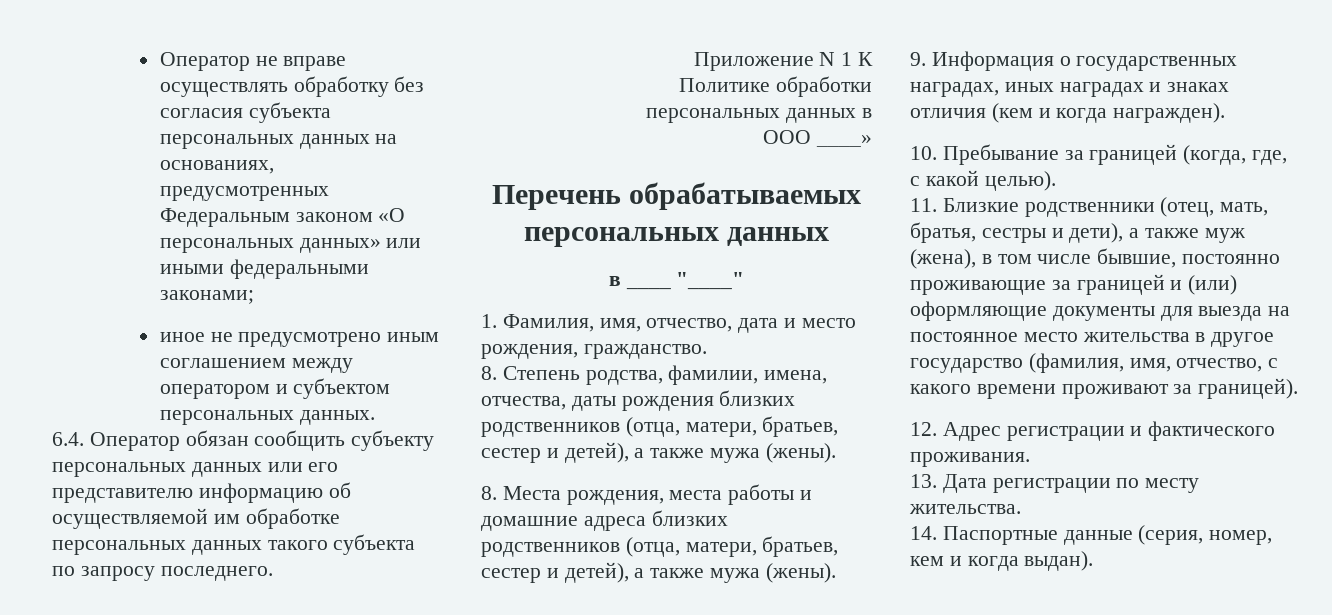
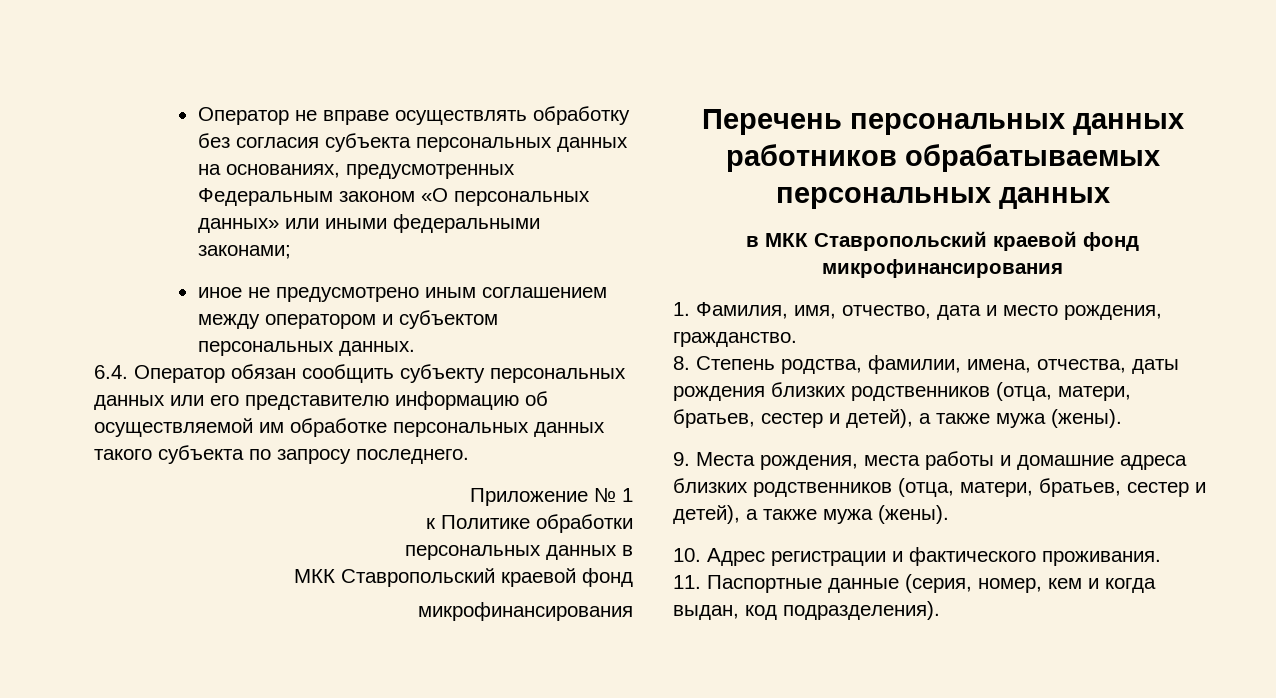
- Приложение N 1 К
- Политике обработки
+ Приложение № 1
+ к Политике обработки
  персональных данных в
- ООО ____»
- Перечень обрабатываемых персональных данных
+ МКК Ставропольский краевой фонд
+ микрофинансирования
+ Перечень персональных данных работников обрабатываемых персональных данных
- в ____ "____"
+ в МКК Ставропольский краевой фонд микрофинансирования
- 8. Места рождения, места работы и домашние адреса близких родственников (отца, матери, братьев, сестер и детей), а также мужа (жены).
+ 9. Места рождения, места работы и домашние адреса близких родственников (отца, матери, братьев, сестер и детей), а также мужа (жены).
- 9. Информация о государственных наградах, иных наградах и знаках отличия (кем и когда награжден).
- 10. Пребывание за границей (когда, где, с какой целью).
- 11. Близкие родственники (отец, мать, братья, сестры и дети), а также муж (жена), в том числе бывшие, постоянно проживающие за границей и (или) оформляющие документы для выезда на постоянное место жительства в другое государство (фамилия, имя, отчество, с какого времени проживают за границей).
- 12. Адрес регистрации и фактического проживания.
+ 10. Адрес регистрации и фактического проживания.
- 13. Дата регистрации по месту жительства.
- 14. Паспортные данные (серия, номер, кем и когда выдан).
+ 11. Паспортные данные (серия, номер, кем и когда выдан, код подразделения).

